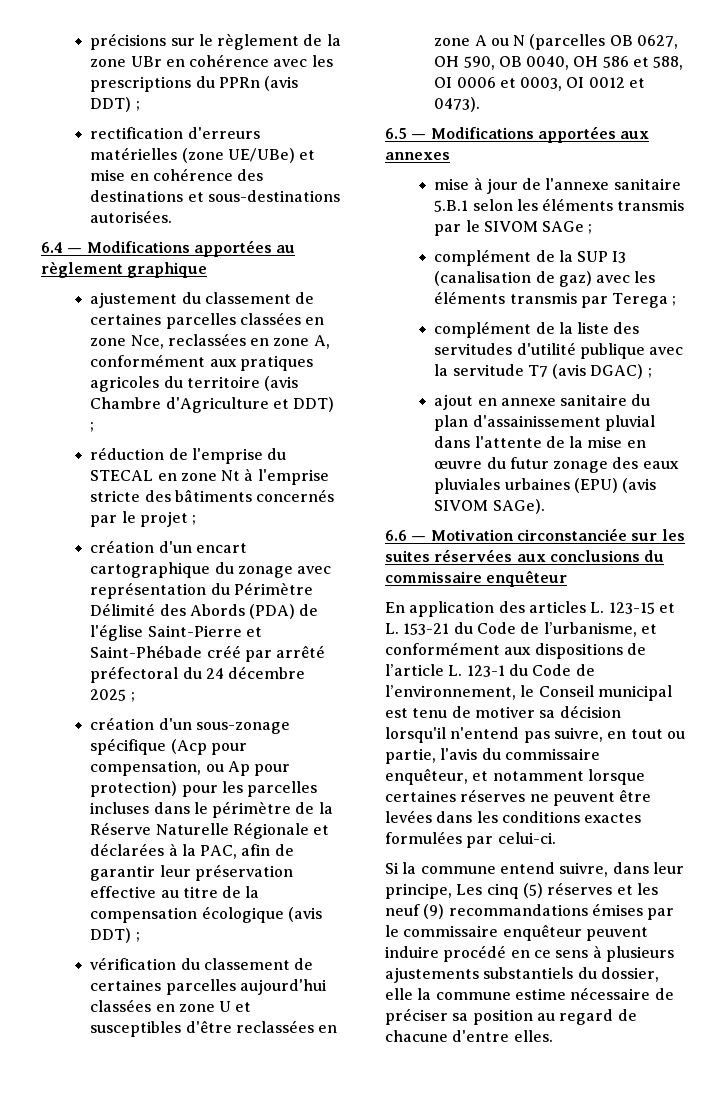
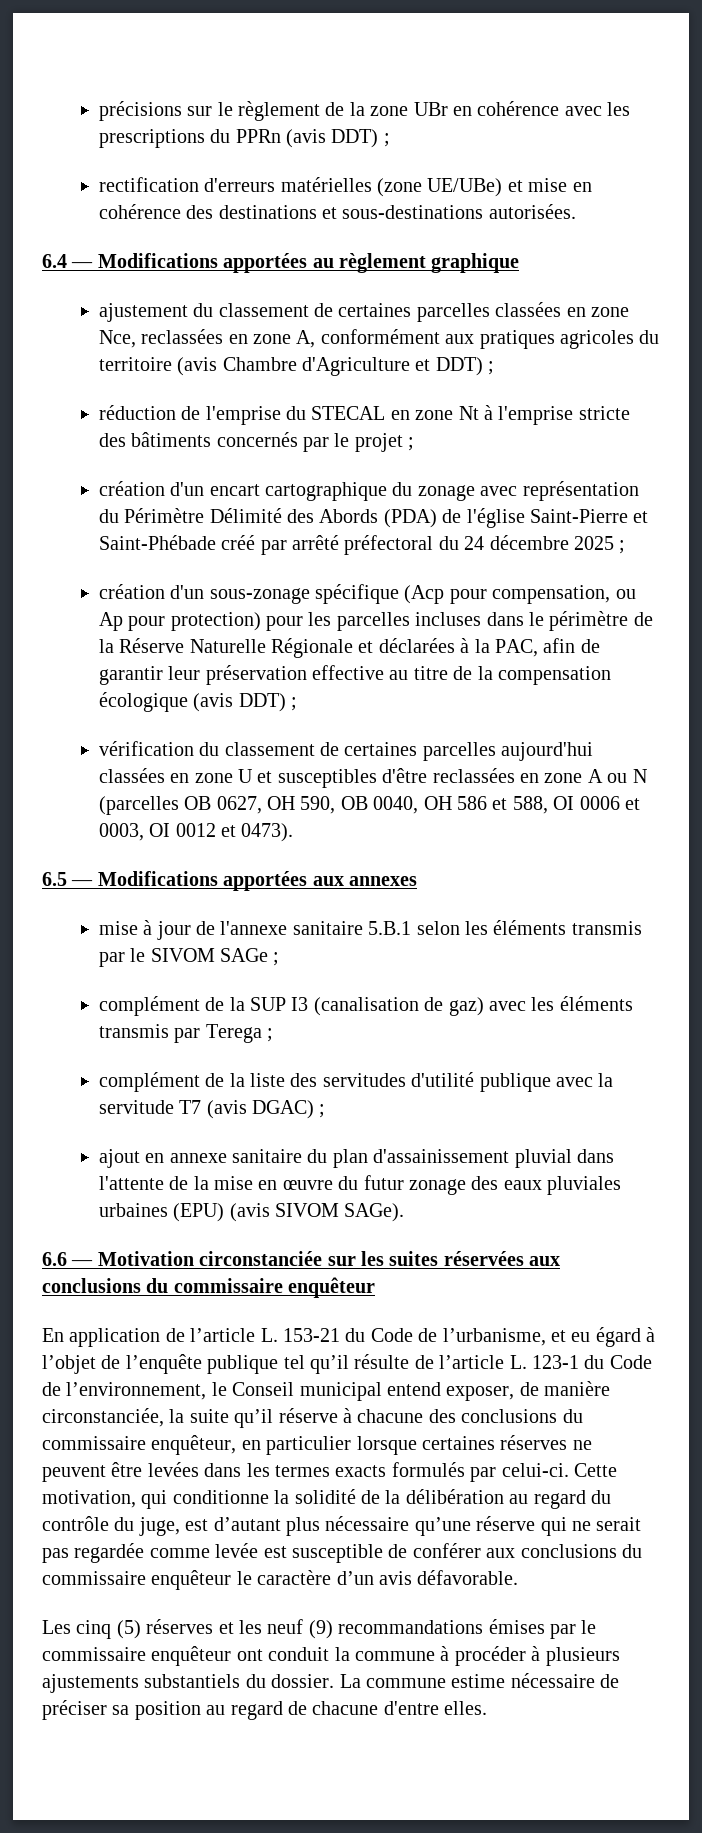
- En application des articles L. 123-15 et L. 153-21 du Code de l’urbanisme, et conformément aux dispositions de l’article L. 123-1 du Code de l’environnement, le Conseil municipal est tenu de motiver sa décision lorsqu'il n'entend pas suivre, en tout ou partie, l'avis du commissaire enquêteur, et notamment lorsque certaines réserves ne peuvent être levées dans les conditions exactes formulées par celui-ci.
- Si la commune entend suivre, dans leur principe, Les cinq (5) réserves et les neuf (9) recommandations émises par le commissaire enquêteur peuvent induire procédé en ce sens à plusieurs ajustements substantiels du dossier, elle la commune estime nécessaire de préciser sa position au regard de chacune d'entre elles.
+ En application de l’article L. 153-21 du Code de l’urbanisme, et eu égard à l’objet de l’enquête publique tel qu’il résulte de l’article L. 123-1 du Code de l’environnement, le Conseil municipal entend exposer, de manière circonstanciée, la suite qu’il réserve à chacune des conclusions du commissaire enquêteur, en particulier lorsque certaines réserves ne peuvent être levées dans les termes exacts formulés par celui-ci. Cette motivation, qui conditionne la solidité de la délibération au regard du contrôle du juge, est d’autant plus nécessaire qu’une réserve qui ne serait pas regardée comme levée est susceptible de conférer aux conclusions du commissaire enquêteur le caractère d’un avis défavorable.
+ Les cinq (5) réserves et les neuf (9) recommandations émises par le commissaire enquêteur ont conduit la commune à procéder à plusieurs ajustements substantiels du dossier. La commune estime nécessaire de préciser sa position au regard de chacune d'entre elles.

